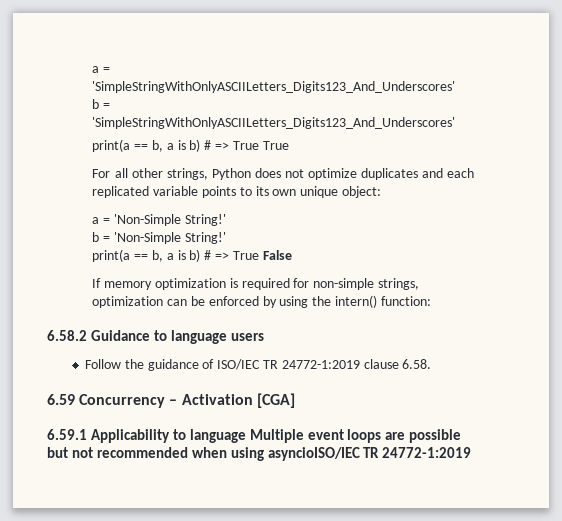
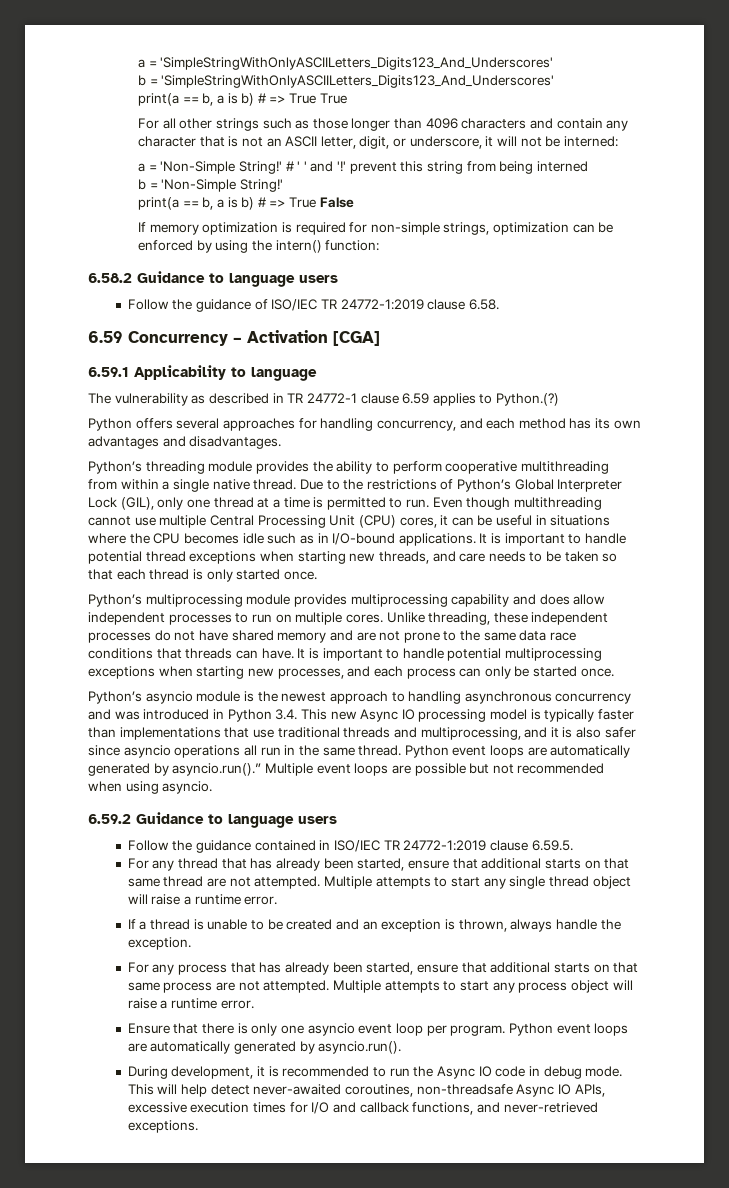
- For all other strings, Python does not optimize duplicates and each replicated variable points to its own unique object:
- a = 'Non-Simple String!'
+ For all other strings such as those longer than 4096 characters and contain any character that is not an ASCII letter, digit, or underscore, it will not be interned:
+ a = 'Non-Simple String!' # ' ' and '!' prevent this string from being interned
- 6.59.1 Applicability to language Multiple event loops are possible but not recommended when using asyncioISO/IEC TR 24772-1:2019
+ 6.59.1 Applicability to language
+ The vulnerability as described in TR 24772-1 clause 6.59 applies to Python.(?)
+ Python offers several approaches for handling concurrency, and each method has its own advantages and disadvantages.
+ Python’s threading module provides the ability to perform cooperative multithreading from within a single native thread. Due to the restrictions of Python’s Global Interpreter Lock (GIL), only one thread at a time is permitted to run. Even though multithreading cannot use multiple Central Processing Unit (CPU) cores, it can be useful in situations where the CPU becomes idle such as in I/O-bound applications. It is important to handle potential thread exceptions when starting new threads, and care needs to be taken so that each thread is only started once.
+ Python’s multiprocessing module provides multiprocessing capability and does allow independent processes to run on multiple cores. Unlike threading, these independent processes do not have shared memory and are not prone to the same data race conditions that threads can have. It is important to handle potential multiprocessing exceptions when starting new processes, and each process can only be started once.
+ Python’s asyncio module is the newest approach to handling asynchronous concurrency and was introduced in Python 3.4. This new Async IO processing model is typically faster than implementations that use traditional threads and multiprocessing, and it is also safer since asyncio operations all run in the same thread. Python event loops are automatically generated by asyncio.run().” Multiple event loops are possible but not recommended when using asyncio.
+ 6.59.2 Guidance to language users
+ Follow the guidance contained in ISO/IEC TR 24772-1:2019 clause 6.59.5.
+ For any thread that has already been started, ensure that additional starts on that same thread are not attempted. Multiple attempts to start any single thread object will raise a runtime error.
+ If a thread is unable to be created and an exception is thrown, always handle the exception.
+ For any process that has already been started, ensure that additional starts on that same process are not attempted. Multiple attempts to start any process object will raise a runtime error.
+ Ensure that there is only one asyncio event loop per program. Python event loops are automatically generated by asyncio.run().
+ During development, it is recommended to run the Async IO code in debug mode. This will help detect never-awaited coroutines, non-threadsafe Async IO APIs, excessive execution times for I/O and callback functions, and never-retrieved exceptions.

